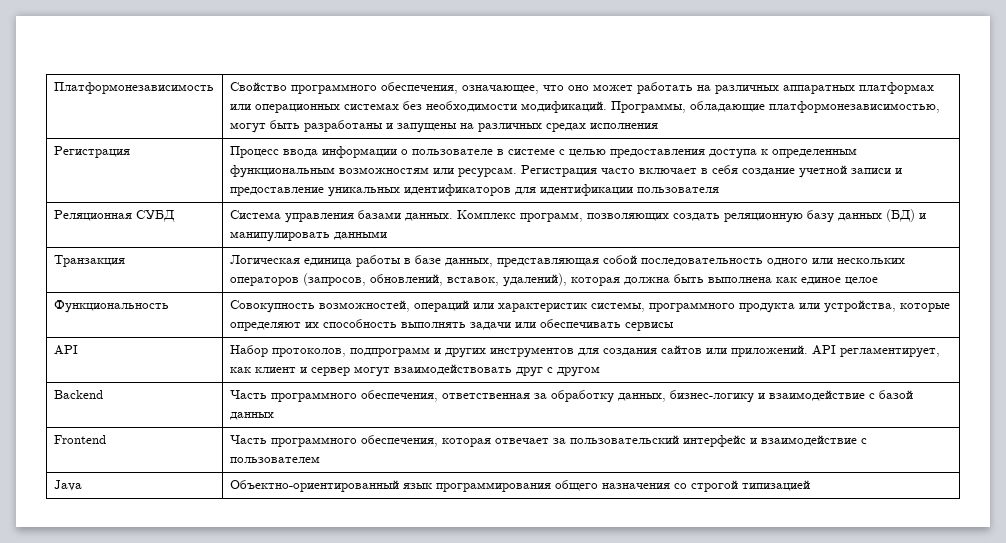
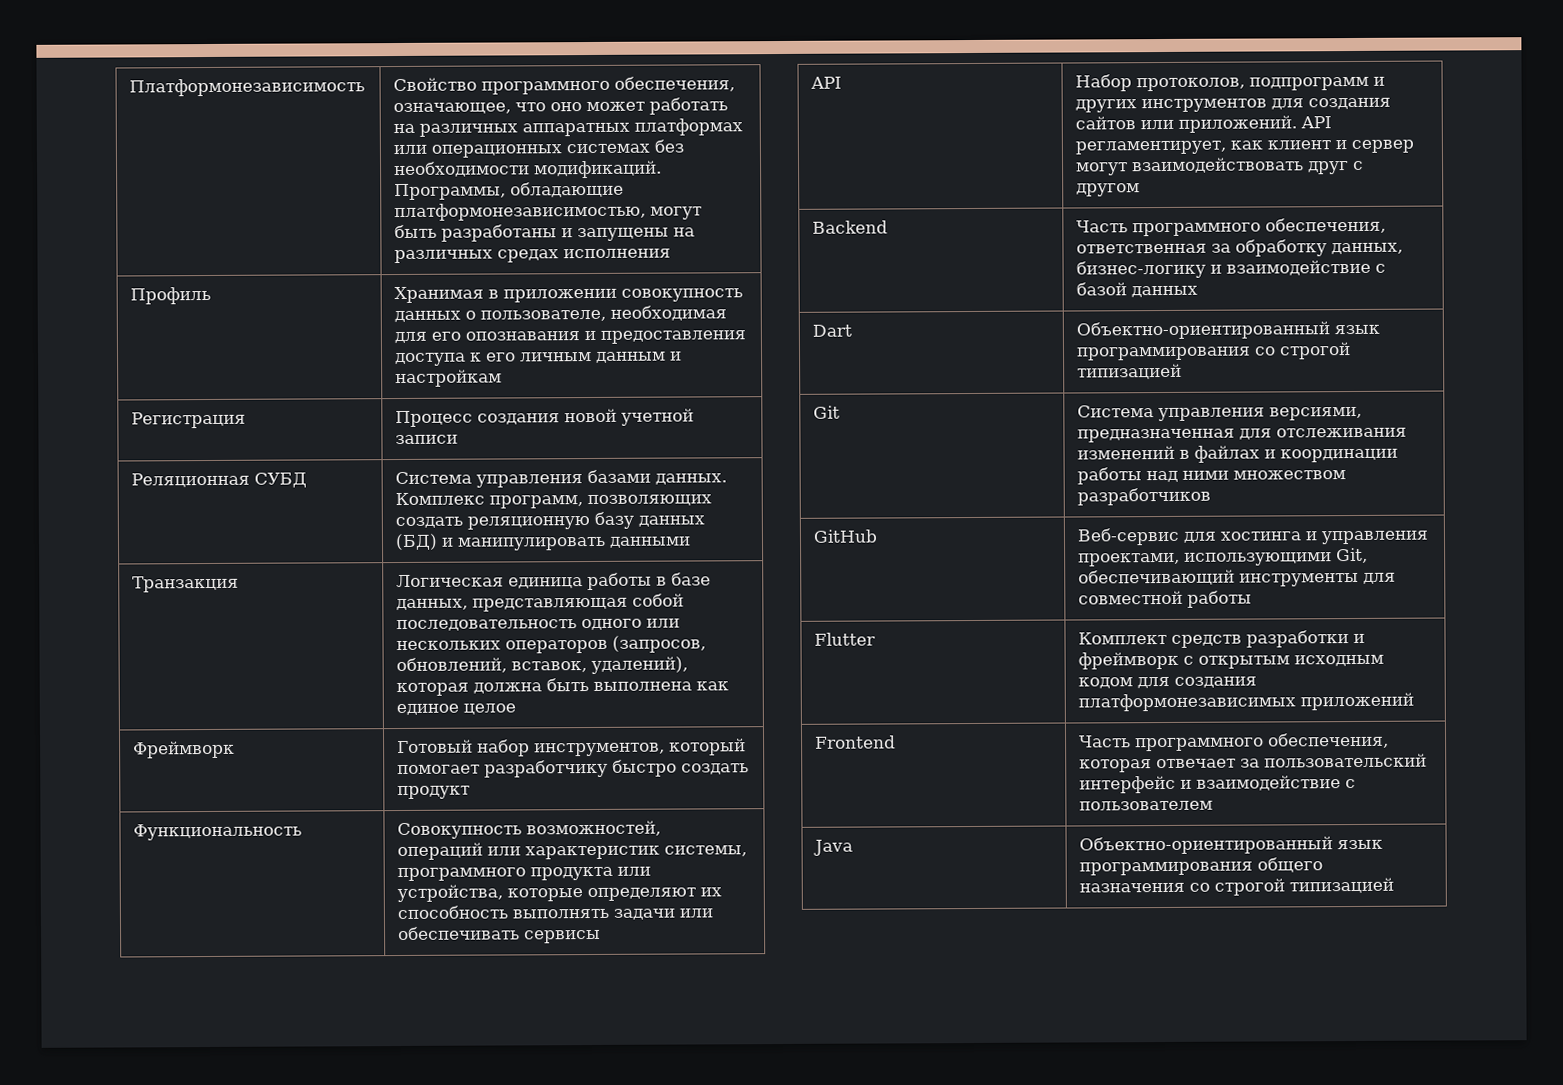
- Регистрация | Процесс ввода информации о пользователе в системе с целью предоставления доступа к определенным функциональным возможностям или ресурсам. Регистрация часто включает в себя создание учетной записи и предоставление уникальных идентификаторов для идентификации пользователя
+ Профиль | Хранимая в приложении совокупность данных о пользователе, необходимая для его опознавания и предоставления доступа к его личным данным и настройкам
+ Регистрация | Процесс создания новой учетной записи
+ Фреймворк | Готовый набор инструментов, который помогает разработчику быстро создать продукт
+ Dart | Объектно-ориентированный язык программирования со строгой типизацией
+ Git | Система управления версиями, предназначенная для отслеживания изменений в файлах и координации работы над ними множеством разработчиков
+ GitHub | Веб-сервис для хостинга и управления проектами, использующими Git, обеспечивающий инструменты для совместной работы
+ Flutter | Комплект средств разработки и фреймворк с открытым исходным кодом для создания платформонезависимых приложений

